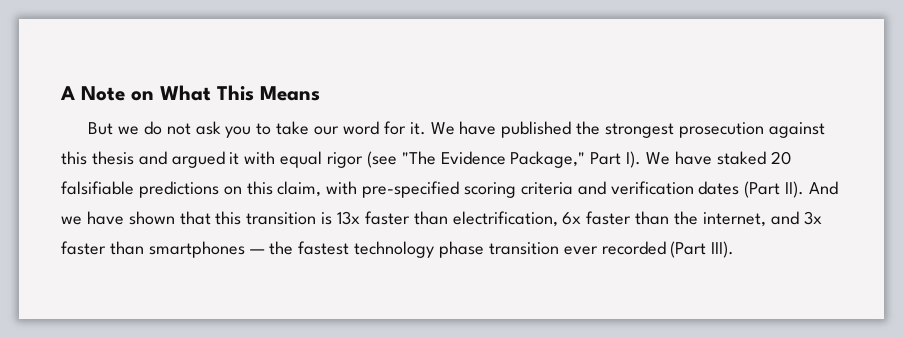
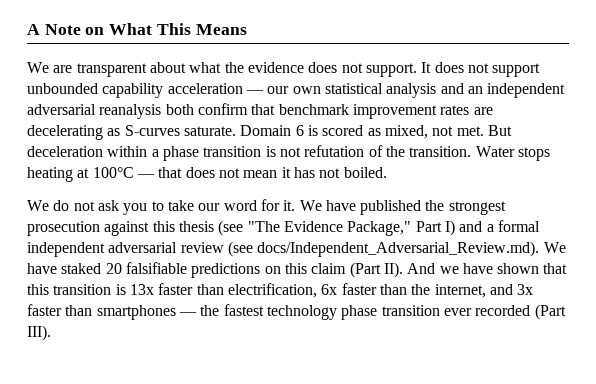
- But we do not ask you to take our word for it.
+ We are transparent about what the evidence does not support. It does not support unbounded capability acceleration — our own statistical analysis and an independent adversarial reanalysis both confirm that benchmark improvement rates are decelerating as S-curves saturate. Domain 6 is scored as mixed, not met. But deceleration within a phase transition is not refutation of the transition. Water stops heating at 100°C — that does not mean it has not boiled.
+ We do not ask you to take our word for it.
- We have published the strongest prosecution against this thesis and argued it with equal rigor (see "The Evidence Package," Part I). We have staked 20 falsifiable predictions on this claim, with pre-specified scoring criteria and verification dates (Part II). And we have shown that this transition is 13x faster than electrification, 6x faster than the internet, and 3x faster than smartphones — the fastest technology phase transition ever recorded (Part III).
+ We have published the strongest prosecution against this thesis (see "The Evidence Package," Part I) and a formal independent adversarial review (see docs/Independent_Adversarial_Review.md). We have staked 20 falsifiable predictions on this claim (Part II). And we have shown that this transition is 13x faster than electrification, 6x faster than the internet, and 3x faster than smartphones — the fastest technology phase transition ever recorded (Part III).

